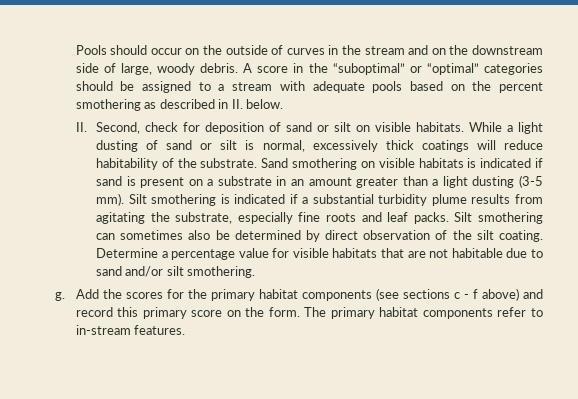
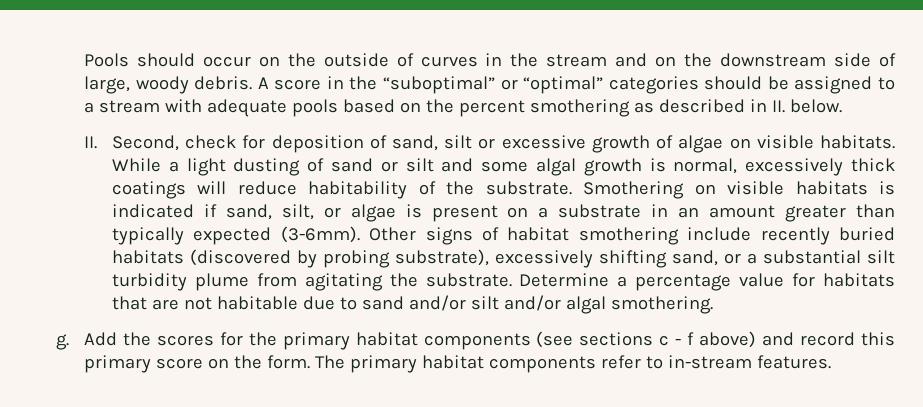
- II. Second, check for deposition of sand or silt on visible habitats.
+ II. Second, check for deposition of sand, silt or excessive growth of algae on visible habitats.
- While a light dusting of sand or silt is normal, excessively thick coatings will reduce habitability of the substrate.
+ While a light dusting of sand or silt and some algal growth is normal, excessively thick coatings will reduce habitability of the substrate.
- Sand smothering on visible habitats is indicated if sand is present on a substrate in an amount greater than a light dusting (3-5 mm). Silt smothering is indicated if a substantial turbidity plume results from agitating the substrate, especially fine roots and leaf packs. Silt smothering can sometimes also be determined by direct observation of the silt coating.
+ Smothering on visible habitats is indicated if sand, silt, or algae is present on a substrate in an amount greater than typically expected (3-6mm). Other signs of habitat smothering include recently buried habitats (discovered by probing substrate), excessively shifting sand, or a substantial silt turbidity plume from agitating the substrate.
- Determine a percentage value for visible habitats that are not habitable due to sand and/or silt smothering.
+ Determine a percentage value for habitats that are not habitable due to sand and/or silt and/or algal smothering.

